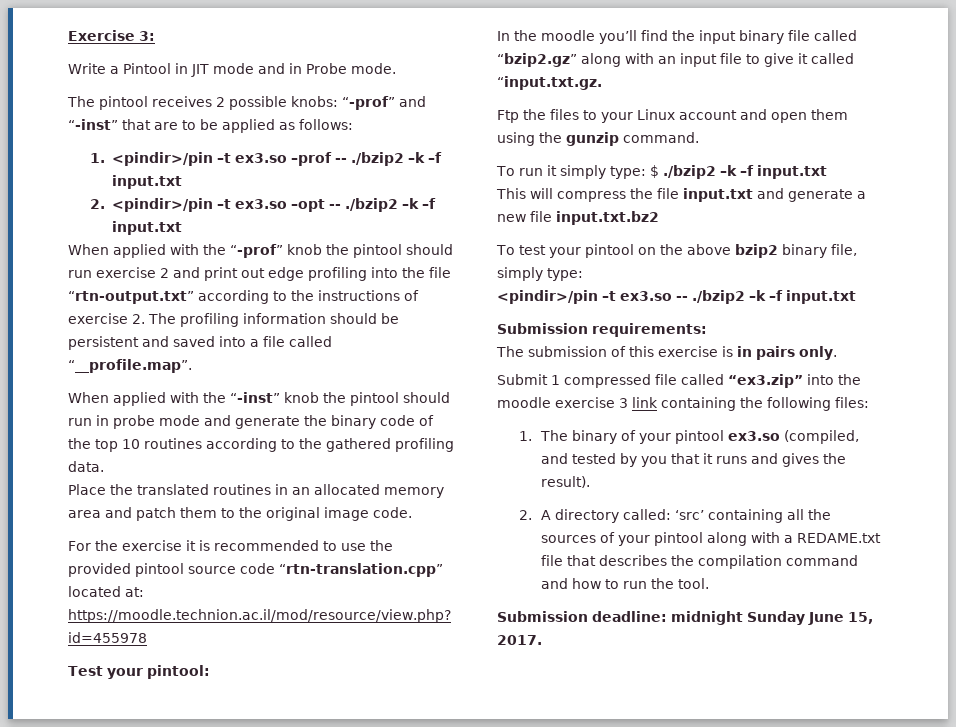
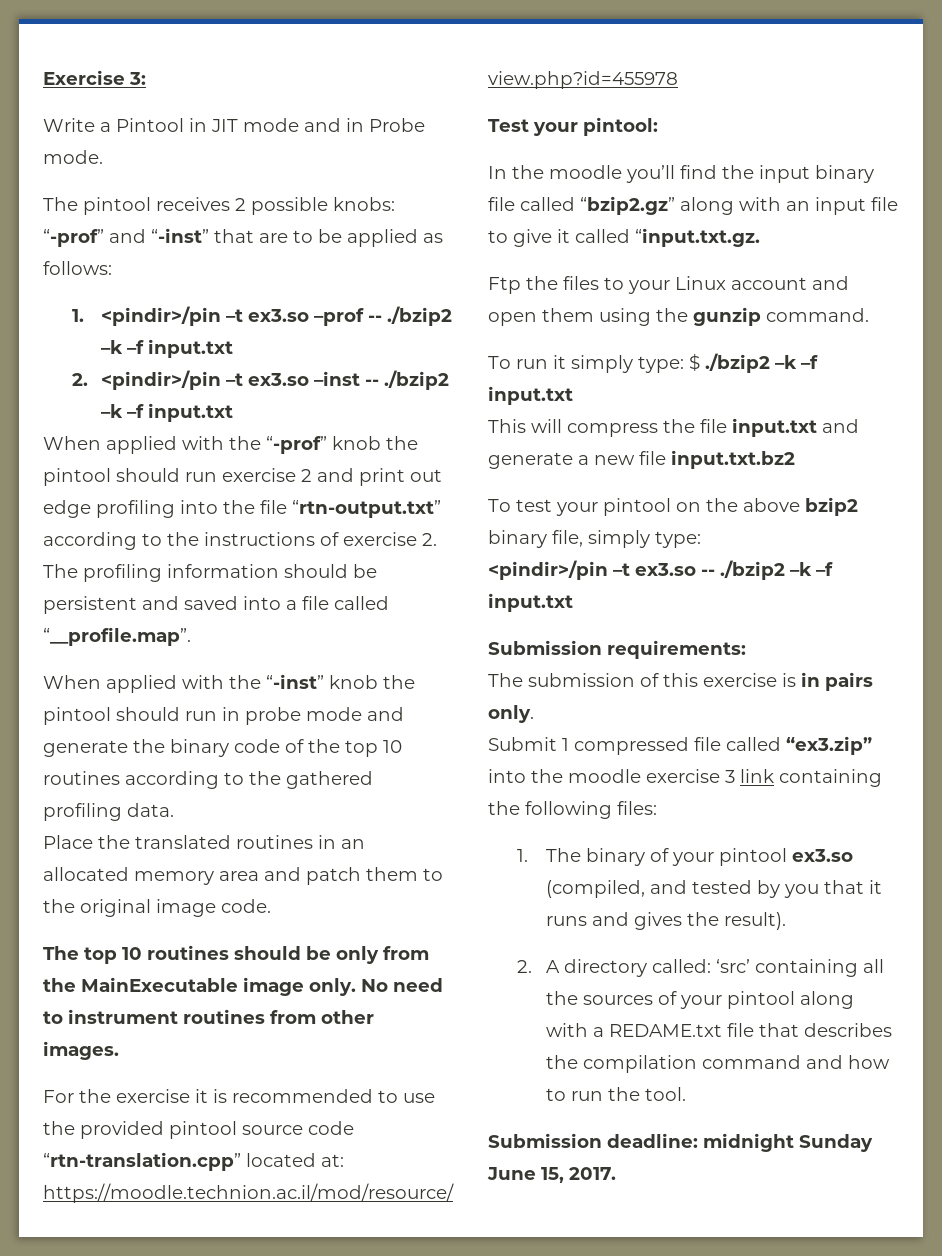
- 2. <pindir>/pin –t ex3.so –opt -- ./bzip2 –k –f input.txt
+ 2. <pindir>/pin –t ex3.so –inst -- ./bzip2 –k –f input.txt
+ The top 10 routines should be only from the MainExecutable image only. No need to instrument routines from other images.

